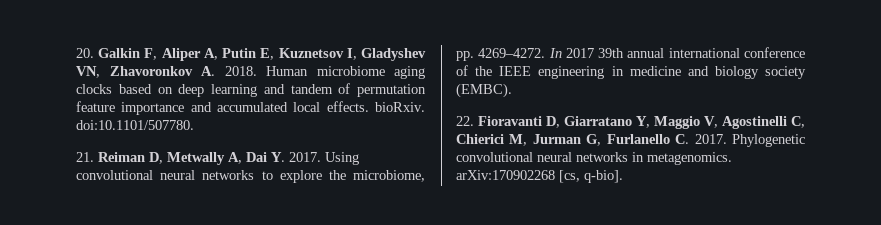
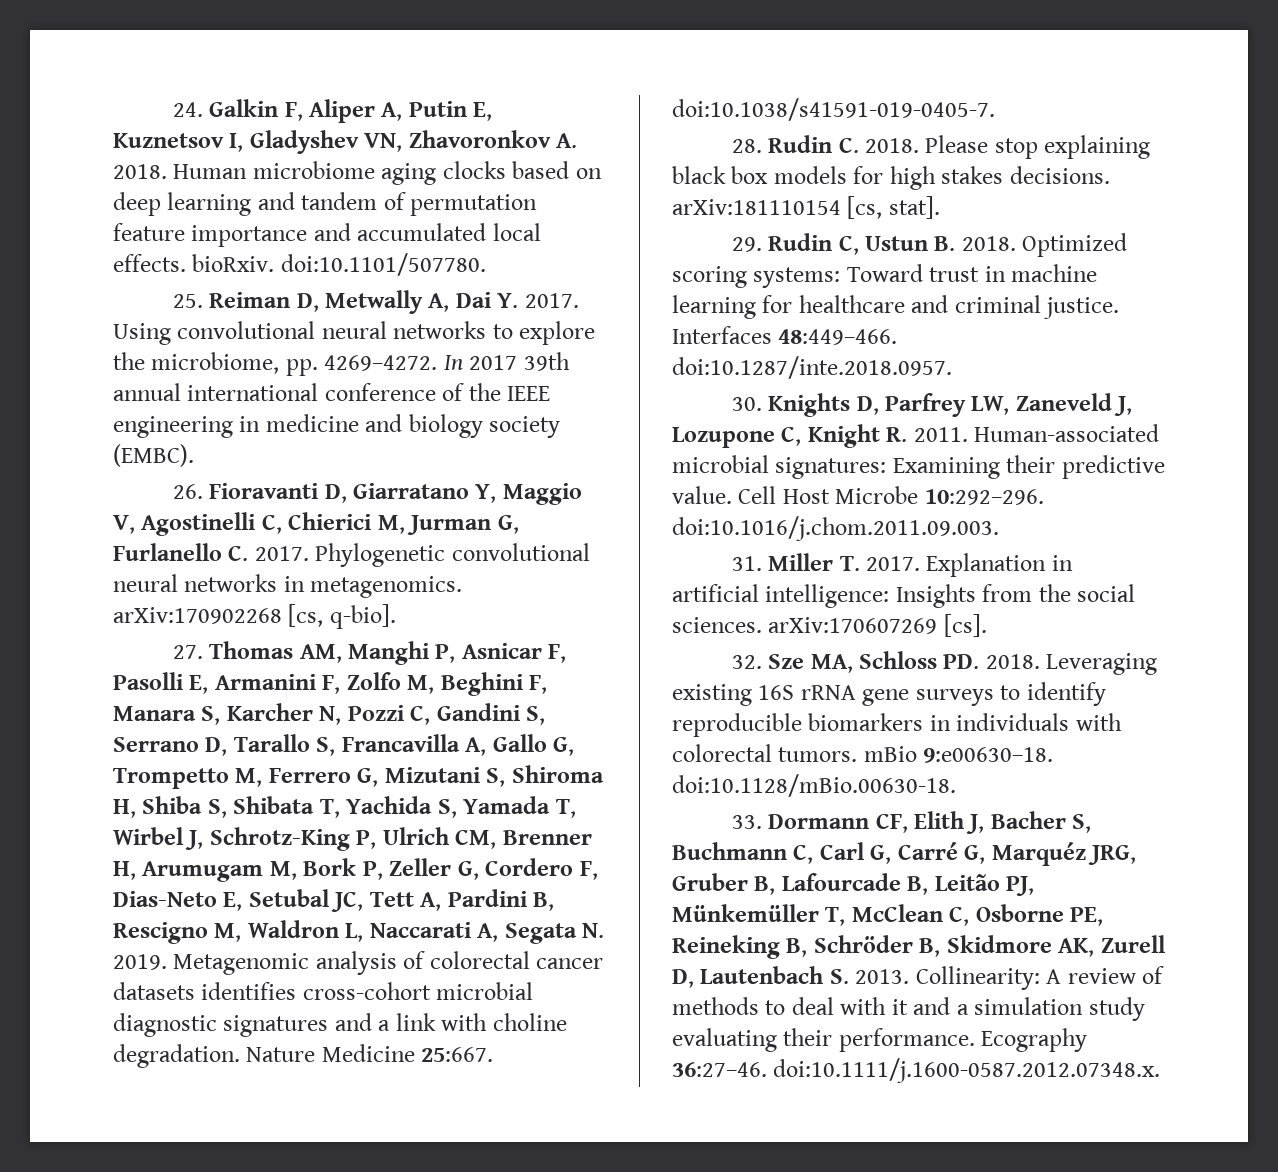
- 20. Galkin F, Aliper A, Putin E, Kuznetsov I, Gladyshev VN, Zhavoronkov A. 2018.
+ 24. Galkin F, Aliper A, Putin E, Kuznetsov I, Gladyshev VN, Zhavoronkov A. 2018.
- 21. Reiman D, Metwally A, Dai Y. 2017.
+ 25. Reiman D, Metwally A, Dai Y. 2017.
- 22. Fioravanti D, Giarratano Y, Maggio V, Agostinelli C, Chierici M, Jurman G, Furlanello C. 2017.
+ 26. Fioravanti D, Giarratano Y, Maggio V, Agostinelli C, Chierici M, Jurman G, Furlanello C. 2017.
+ 27. Thomas AM, Manghi P, Asnicar F, Pasolli E, Armanini F, Zolfo M, Beghini F, Manara S, Karcher N, Pozzi C, Gandini S, Serrano D, Tarallo S, Francavilla A, Gallo G, Trompetto M, Ferrero G, Mizutani S, Shiroma H, Shiba S, Shibata T, Yachida S, Yamada T, Wirbel J, Schrotz-King P, Ulrich CM, Brenner H, Arumugam M, Bork P, Zeller G, Cordero F, Dias-Neto E, Setubal JC, Tett A, Pardini B, Rescigno M, Waldron L, Naccarati A, Segata N. 2019. Metagenomic analysis of colorectal cancer datasets identifies cross-cohort microbial diagnostic signatures and a link with choline degradation. Nature Medicine 25:667. doi:10.1038/s41591-019-0405-7.
+ 28. Rudin C. 2018. Please stop explaining black box models for high stakes decisions. arXiv:181110154 [cs, stat].
+ 29. Rudin C, Ustun B. 2018. Optimized scoring systems: Toward trust in machine learning for healthcare and criminal justice. Interfaces 48:449–466. doi:10.1287/inte.2018.0957.
+ 30. Knights D, Parfrey LW, Zaneveld J, Lozupone C, Knight R. 2011. Human-associated microbial signatures: Examining their predictive value. Cell Host Microbe 10:292–296. doi:10.1016/j.chom.2011.09.003.
+ 31. Miller T. 2017. Explanation in artificial intelligence: Insights from the social sciences. arXiv:170607269 [cs].
+ 32. Sze MA, Schloss PD. 2018. Leveraging existing 16S rRNA gene surveys to identify reproducible biomarkers in individuals with colorectal tumors. mBio 9:e00630–18. doi:10.1128/mBio.00630-18.
+ 33. Dormann CF, Elith J, Bacher S, Buchmann C, Carl G, Carré G, Marquéz JRG, Gruber B, Lafourcade B, Leitão PJ, Münkemüller T, McClean C, Osborne PE, Reineking B, Schröder B, Skidmore AK, Zurell D, Lautenbach S. 2013. Collinearity: A review of methods to deal with it and a simulation study evaluating their performance. Ecography 36:27–46. doi:10.1111/j.1600-0587.2012.07348.x.

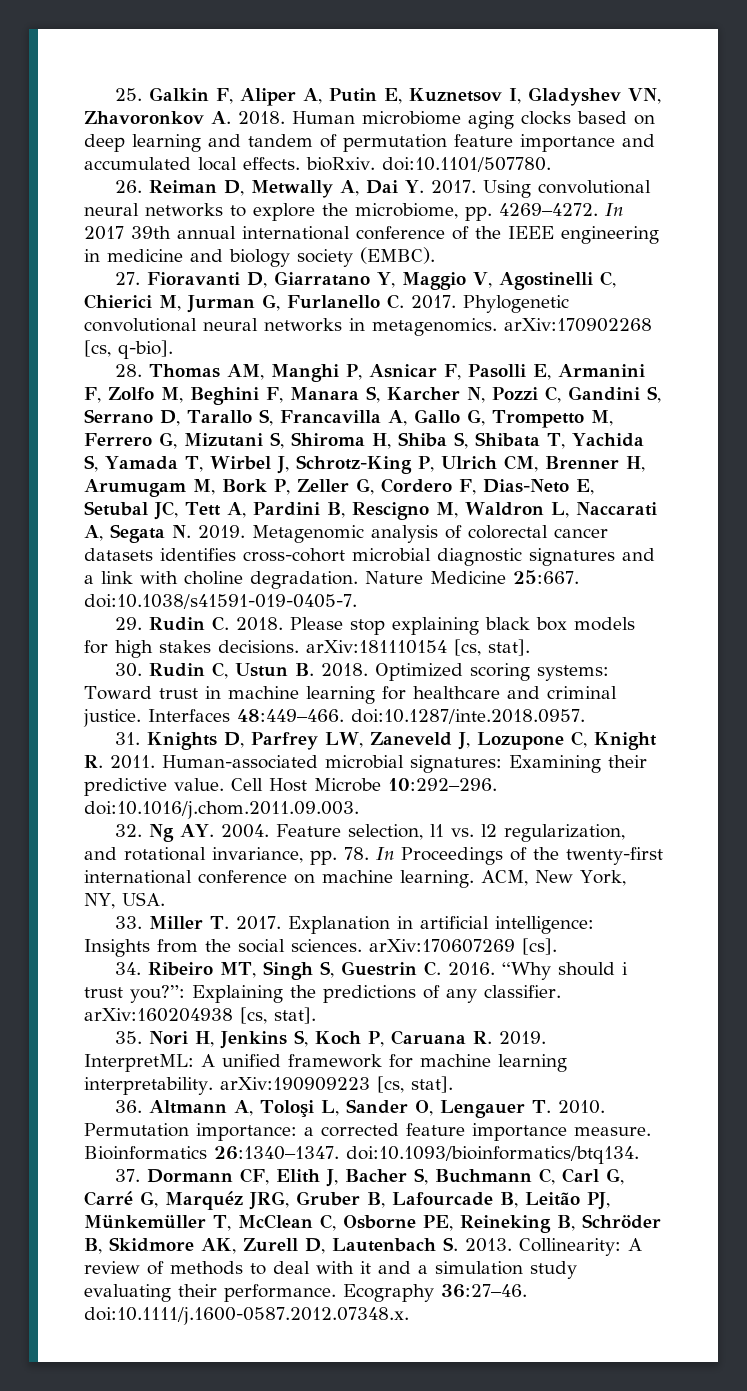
- 24. Galkin F, Aliper A, Putin E, Kuznetsov I, Gladyshev VN, Zhavoronkov A. 2018.
+ 25. Galkin F, Aliper A, Putin E, Kuznetsov I, Gladyshev VN, Zhavoronkov A. 2018.
- 25. Reiman D, Metwally A, Dai Y. 2017.
+ 26. Reiman D, Metwally A, Dai Y. 2017.
- 26. Fioravanti D, Giarratano Y, Maggio V, Agostinelli C, Chierici M, Jurman G, Furlanello C. 2017.
+ 27. Fioravanti D, Giarratano Y, Maggio V, Agostinelli C, Chierici M, Jurman G, Furlanello C. 2017.
- 27. Thomas AM, Manghi P, Asnicar F, Pasolli E, Armanini F, Zolfo M, Beghini F, Manara S, Karcher N, Pozzi C, Gandini S, Serrano D, Tarallo S, Francavilla A, Gallo G, Trompetto M, Ferrero G, Mizutani S, Shiroma H, Shiba S, Shibata T, Yachida S, Yamada T, Wirbel J, Schrotz-King P, Ulrich CM, Brenner H, Arumugam M, Bork P, Zeller G, Cordero F, Dias-Neto E, Setubal JC, Tett A, Pardini B, Rescigno M, Waldron L, Naccarati A, Segata N. 2019.
+ 28. Thomas AM, Manghi P, Asnicar F, Pasolli E, Armanini F, Zolfo M, Beghini F, Manara S, Karcher N, Pozzi C, Gandini S, Serrano D, Tarallo S, Francavilla A, Gallo G, Trompetto M, Ferrero G, Mizutani S, Shiroma H, Shiba S, Shibata T, Yachida S, Yamada T, Wirbel J, Schrotz-King P, Ulrich CM, Brenner H, Arumugam M, Bork P, Zeller G, Cordero F, Dias-Neto E, Setubal JC, Tett A, Pardini B, Rescigno M, Waldron L, Naccarati A, Segata N. 2019.
- 28. Rudin C. 2018.
+ 29. Rudin C. 2018.
- 29. Rudin C, Ustun B. 2018.
+ 30. Rudin C, Ustun B. 2018.
- 30. Knights D, Parfrey LW, Zaneveld J, Lozupone C, Knight R. 2011.
+ 31. Knights D, Parfrey LW, Zaneveld J, Lozupone C, Knight R. 2011.
- 31. Miller T. 2017.
+ 32. Ng AY. 2004. Feature selection, l1 vs. l2 regularization, and rotational invariance, pp. 78. In Proceedings of the twenty-first international conference on machine learning. ACM, New York, NY, USA.
+ 33. Miller T. 2017.
- 32. Sze MA, Schloss PD. 2018. Leveraging existing 16S rRNA gene surveys to identify reproducible biomarkers in individuals with colorectal tumors. mBio 9:e00630–18. doi:10.1128/mBio.00630-18.
- 33. Dormann CF, Elith J, Bacher S, Buchmann C, Carl G, Carré G, Marquéz JRG, Gruber B, Lafourcade B, Leitão PJ, Münkemüller T, McClean C, Osborne PE, Reineking B, Schröder B, Skidmore AK, Zurell D, Lautenbach S. 2013.
+ 34. Ribeiro MT, Singh S, Guestrin C. 2016. “Why should i trust you?”: Explaining the predictions of any classifier. arXiv:160204938 [cs, stat].
+ 35. Nori H, Jenkins S, Koch P, Caruana R. 2019. InterpretML: A unified framework for machine learning interpretability. arXiv:190909223 [cs, stat].
+ 36. Altmann A, Toloşi L, Sander O, Lengauer T. 2010. Permutation importance: a corrected feature importance measure. Bioinformatics 26:1340–1347. doi:10.1093/bioinformatics/btq134.
+ 37. Dormann CF, Elith J, Bacher S, Buchmann C, Carl G, Carré G, Marquéz JRG, Gruber B, Lafourcade B, Leitão PJ, Münkemüller T, McClean C, Osborne PE, Reineking B, Schröder B, Skidmore AK, Zurell D, Lautenbach S. 2013.

